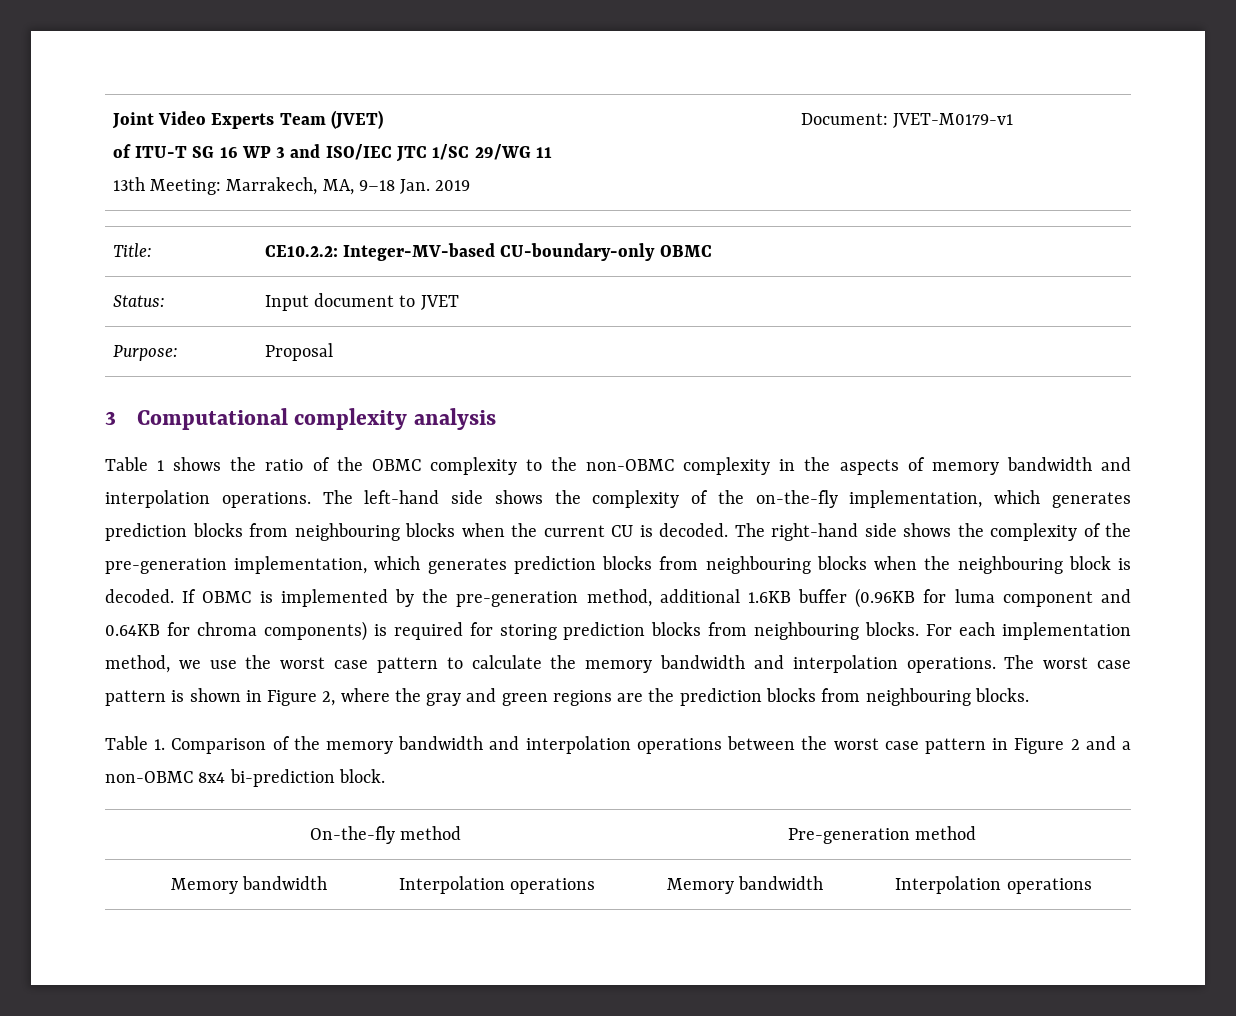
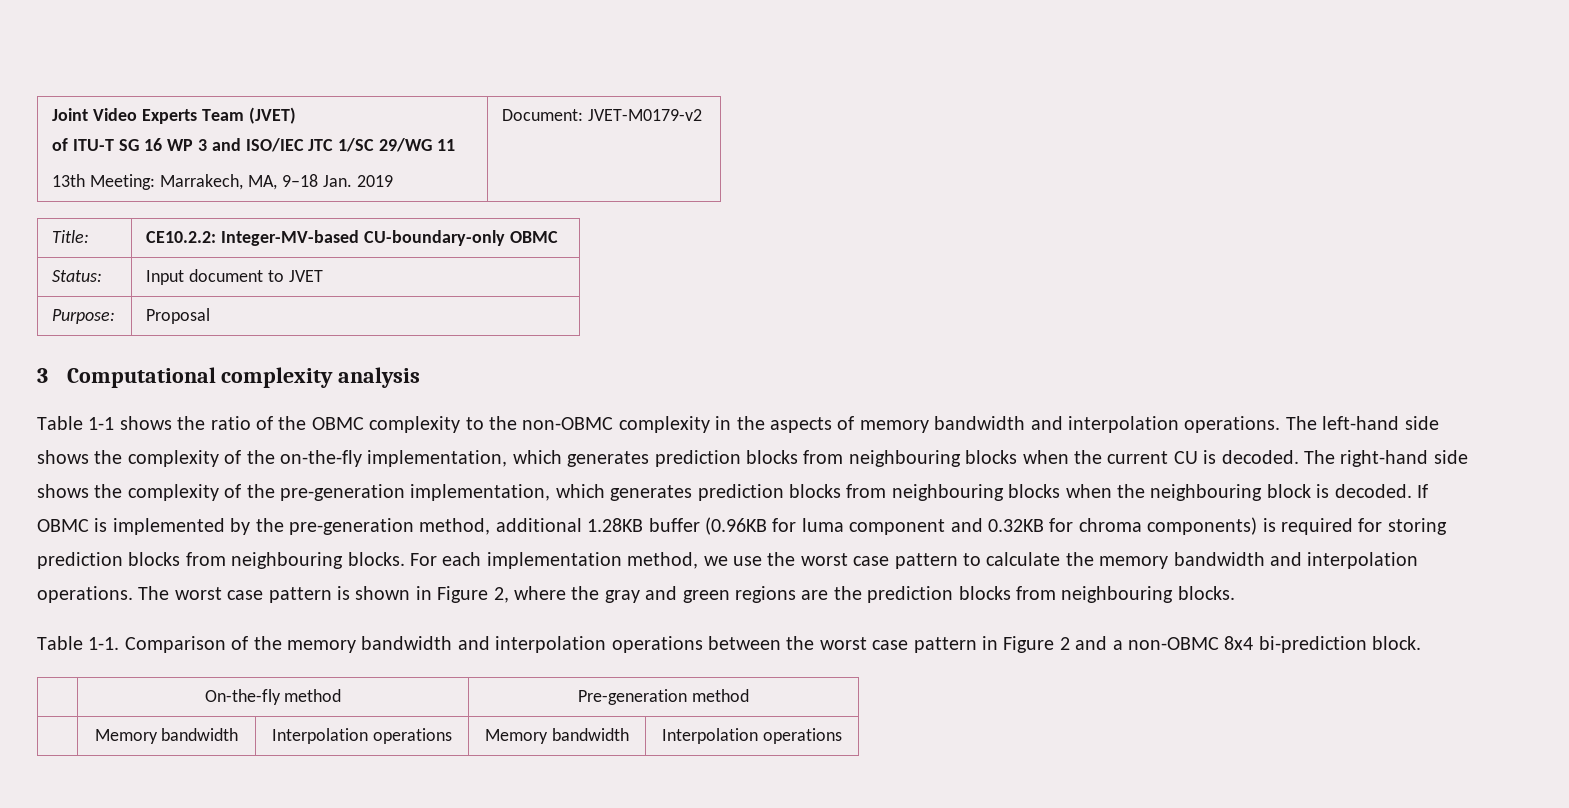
  Joint Video Experts Team (JVET)
  of ITU-T SG 16 WP 3 and ISO/IEC JTC 1/SC 29/WG 11
- 13th Meeting: Marrakech, MA, 9–18 Jan. 2019 | Document: JVET-M0179-v1
+ 13th Meeting: Marrakech, MA, 9–18 Jan. 2019 | Document: JVET-M0179-v2
- Table 1 shows the ratio of the OBMC complexity to the non-OBMC complexity in the aspects of memory bandwidth and interpolation operations.
+ Table 1-1 shows the ratio of the OBMC complexity to the non-OBMC complexity in the aspects of memory bandwidth and interpolation operations.
- If OBMC is implemented by the pre-generation method, additional 1.6KB buffer (0.96KB for luma component and 0.64KB for chroma components) is required for storing prediction blocks from neighbouring blocks.
+ If OBMC is implemented by the pre-generation method, additional 1.28KB buffer (0.96KB for luma component and 0.32KB for chroma components) is required for storing prediction blocks from neighbouring blocks.
- Table 1. Comparison of the memory bandwidth and interpolation operations between the worst case pattern in Figure 2 and a non-OBMC 8x4 bi-prediction block.
+ Table 1-1. Comparison of the memory bandwidth and interpolation operations between the worst case pattern in Figure 2 and a non-OBMC 8x4 bi-prediction block.

